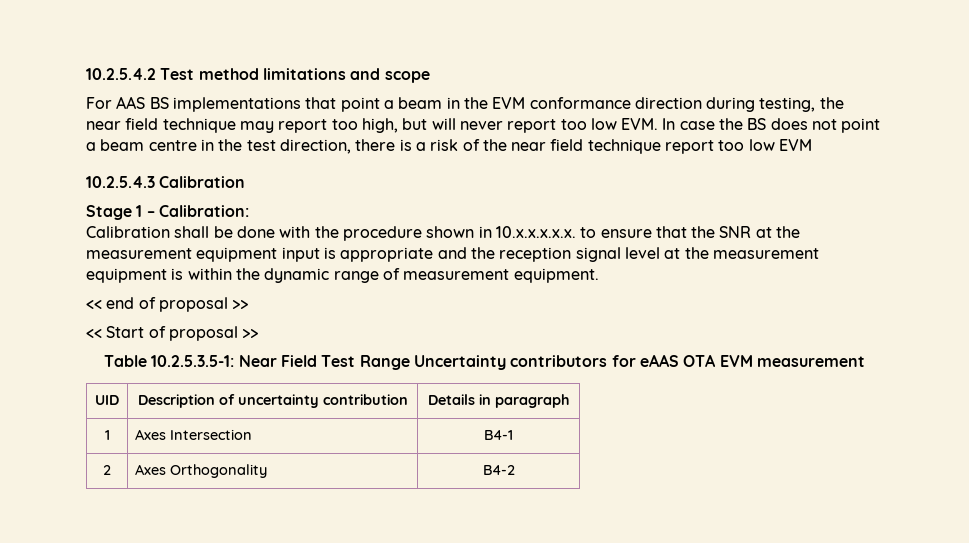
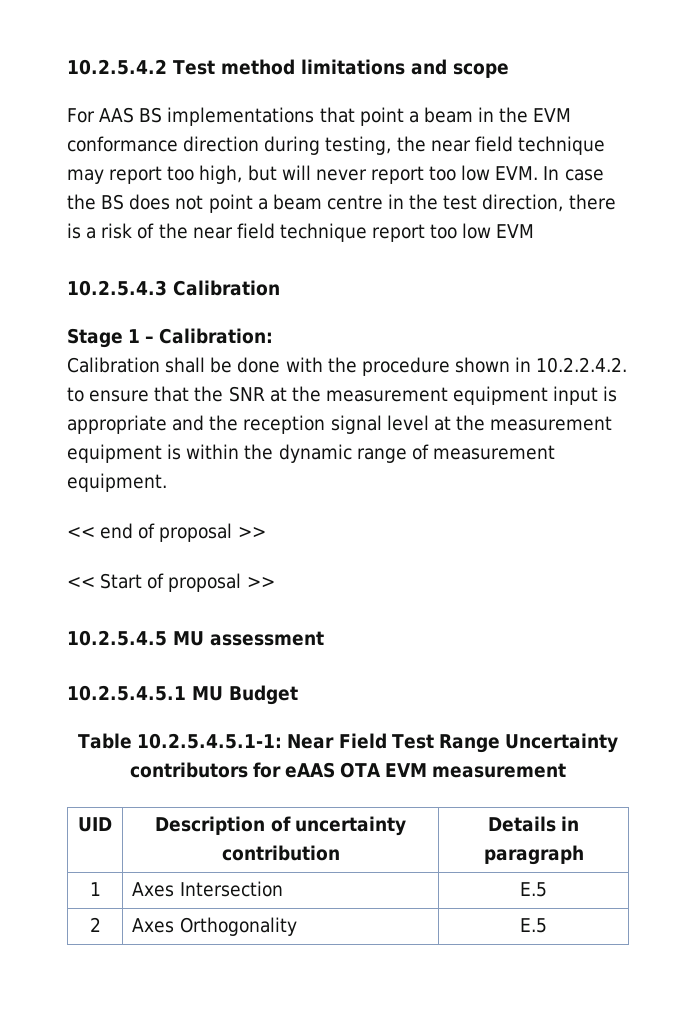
- Calibration shall be done with the procedure shown in 10.x.x.x.x.x. to ensure that the SNR at the measurement equipment input is appropriate and the reception signal level at the measurement equipment is within the dynamic range of measurement equipment.
+ Calibration shall be done with the procedure shown in 10.2.2.4.2. to ensure that the SNR at the measurement equipment input is appropriate and the reception signal level at the measurement equipment is within the dynamic range of measurement equipment.
+ 10.2.5.4.5 MU assessment
+ 10.2.5.4.5.1 MU Budget
- Table 10.2.5.3.5-1: Near Field Test Range Uncertainty contributors for eAAS OTA EVM measurement
+ Table 10.2.5.4.5.1-1: Near Field Test Range Uncertainty contributors for eAAS OTA EVM measurement
- 1 | Axes Intersection | B4-1
+ 1 | Axes Intersection | E.5
- 2 | Axes Orthogonality | B4-2
+ 2 | Axes Orthogonality | E.5

